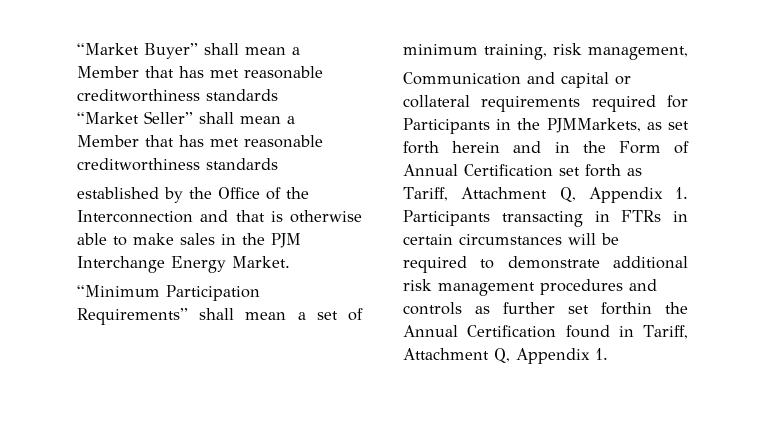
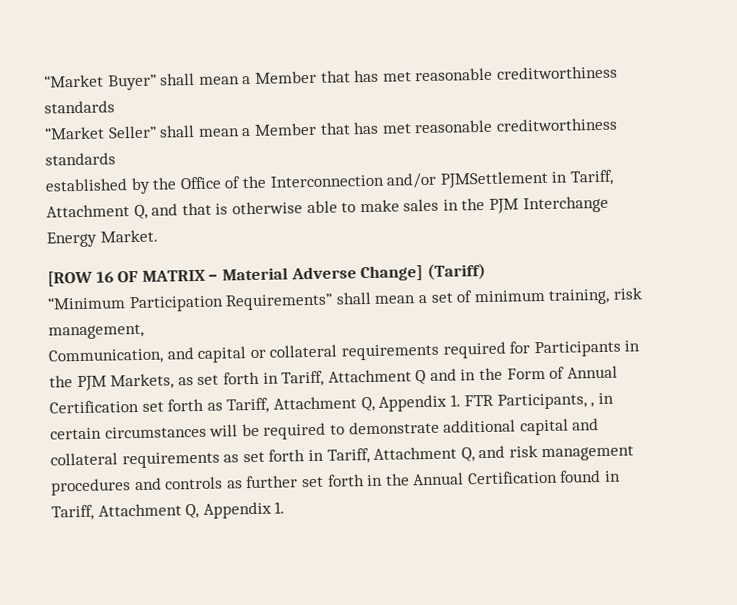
- established by the Office of the Interconnection and that is otherwise able to make sales in the PJM Interchange Energy Market.
+ established by the Office of the Interconnection and/or PJMSettlement in Tariff, Attachment Q, and that is otherwise able to make sales in the PJM Interchange Energy Market.
+ [ROW 16 OF MATRIX – Material Adverse Change] (Tariff)
- Communication and capital or collateral requirements required for Participants in the PJMMarkets, as set forth herein and in the Form of Annual Certification set forth as Tariff, Attachment Q, Appendix 1. Participants transacting in FTRs in certain circumstances will be required to demonstrate additional risk management procedures and controls as further set forthin the Annual Certification found in Tariff, Attachment Q, Appendix 1.
+ Communication, and capital or collateral requirements required for Participants in the PJM Markets, as set forth in Tariff, Attachment Q and in the Form of Annual Certification set forth as Tariff, Attachment Q, Appendix 1. FTR Participants, , in certain circumstances will be required to demonstrate additional capital and collateral requirements as set forth in Tariff, Attachment Q, and risk management procedures and controls as further set forth in the Annual Certification found in Tariff, Attachment Q, Appendix 1.

